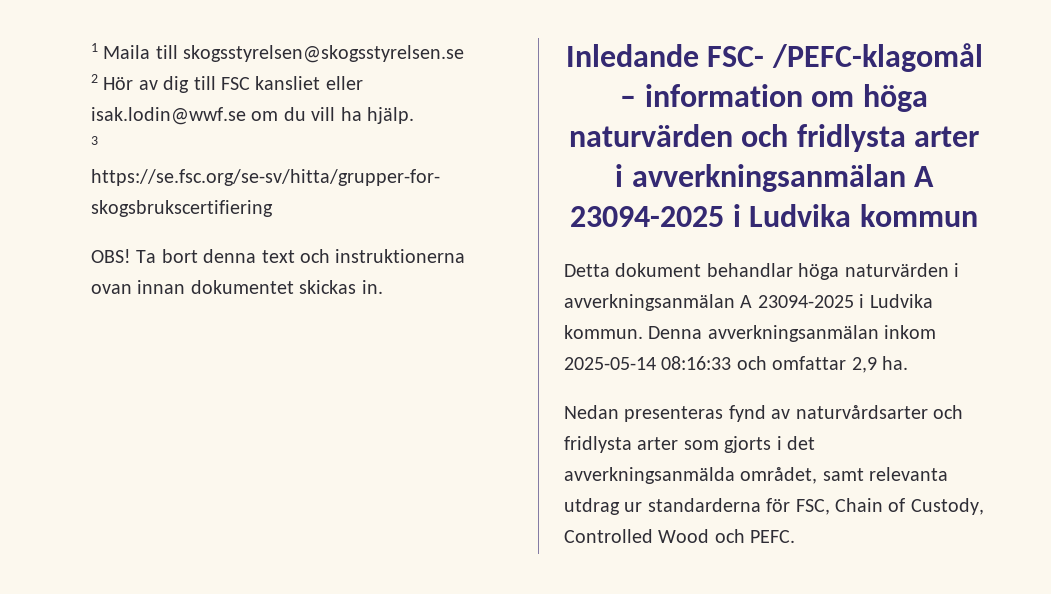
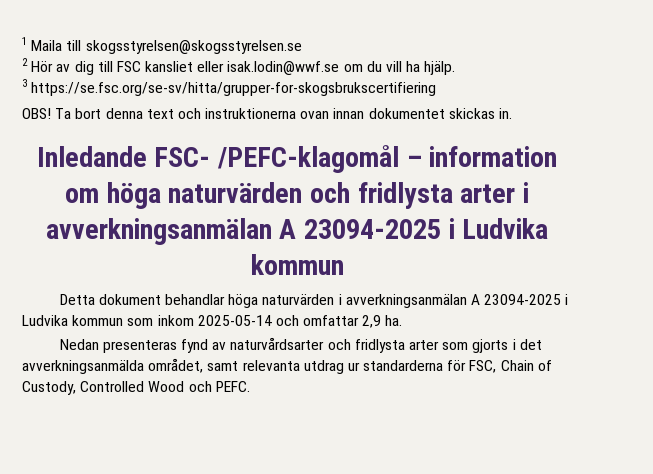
- Detta dokument behandlar höga naturvärden i avverkningsanmälan A 23094-2025 i Ludvika kommun. Denna avverkningsanmälan inkom 2025-05-14 08:16:33 och omfattar 2,9 ha.
+ Detta dokument behandlar höga naturvärden i avverkningsanmälan A 23094-2025 i Ludvika kommun som inkom 2025-05-14 och omfattar 2,9 ha.

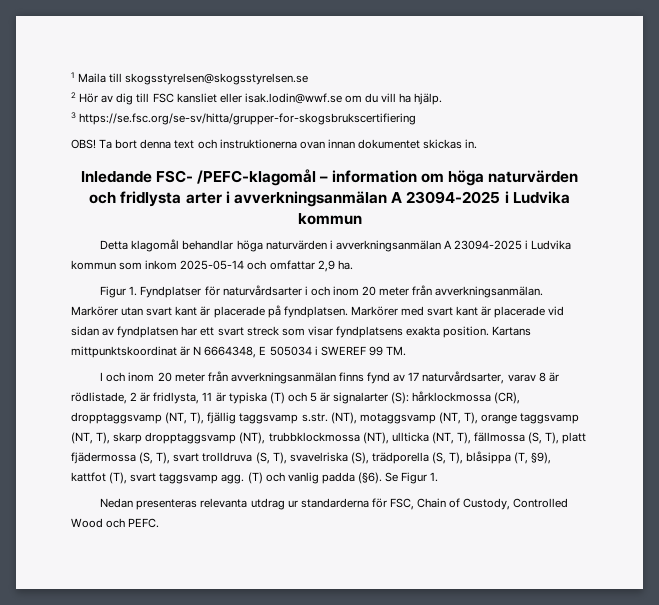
- Detta dokument behandlar höga naturvärden i avverkningsanmälan A 23094-2025 i Ludvika kommun som inkom 2025-05-14 och omfattar 2,9 ha.
+ Detta klagomål behandlar höga naturvärden i avverkningsanmälan A 23094-2025 i Ludvika kommun som inkom 2025-05-14 och omfattar 2,9 ha.
- Nedan presenteras fynd av naturvårdsarter och fridlysta arter som gjorts i det avverkningsanmälda området, samt relevanta utdrag ur standarderna för FSC, Chain of Custody, Controlled Wood och PEFC.
+ Figur 1. Fyndplatser för naturvårdsarter i och inom 20 meter från avverkningsanmälan. Markörer utan svart kant är placerade på fyndplatsen. Markörer med svart kant är placerade vid sidan av fyndplatsen har ett svart streck som visar fyndplatsens exakta position. Kartans mittpunktskoordinat är N 6664348, E 505034 i SWEREF 99 TM.
+ I och inom 20 meter från avverkningsanmälan finns fynd av 17 naturvårdsarter, varav 8 är rödlistade, 2 är fridlysta, 11 är typiska (T) och 5 är signalarter (S): hårklockmossa (CR), dropptaggsvamp (NT, T), fjällig taggsvamp s.str. (NT), motaggsvamp (NT, T), orange taggsvamp (NT, T), skarp dropptaggsvamp (NT), trubbklockmossa (NT), ullticka (NT, T), fällmossa (S, T), platt fjädermossa (S, T), svart trolldruva (S, T), svavelriska (S), trädporella (S, T), blåsippa (T, §9), kattfot (T), svart taggsvamp agg. (T) och vanlig padda (§6). Se Figur 1.
+ Nedan presenteras relevanta utdrag ur standarderna för FSC, Chain of Custody, Controlled Wood och PEFC.

